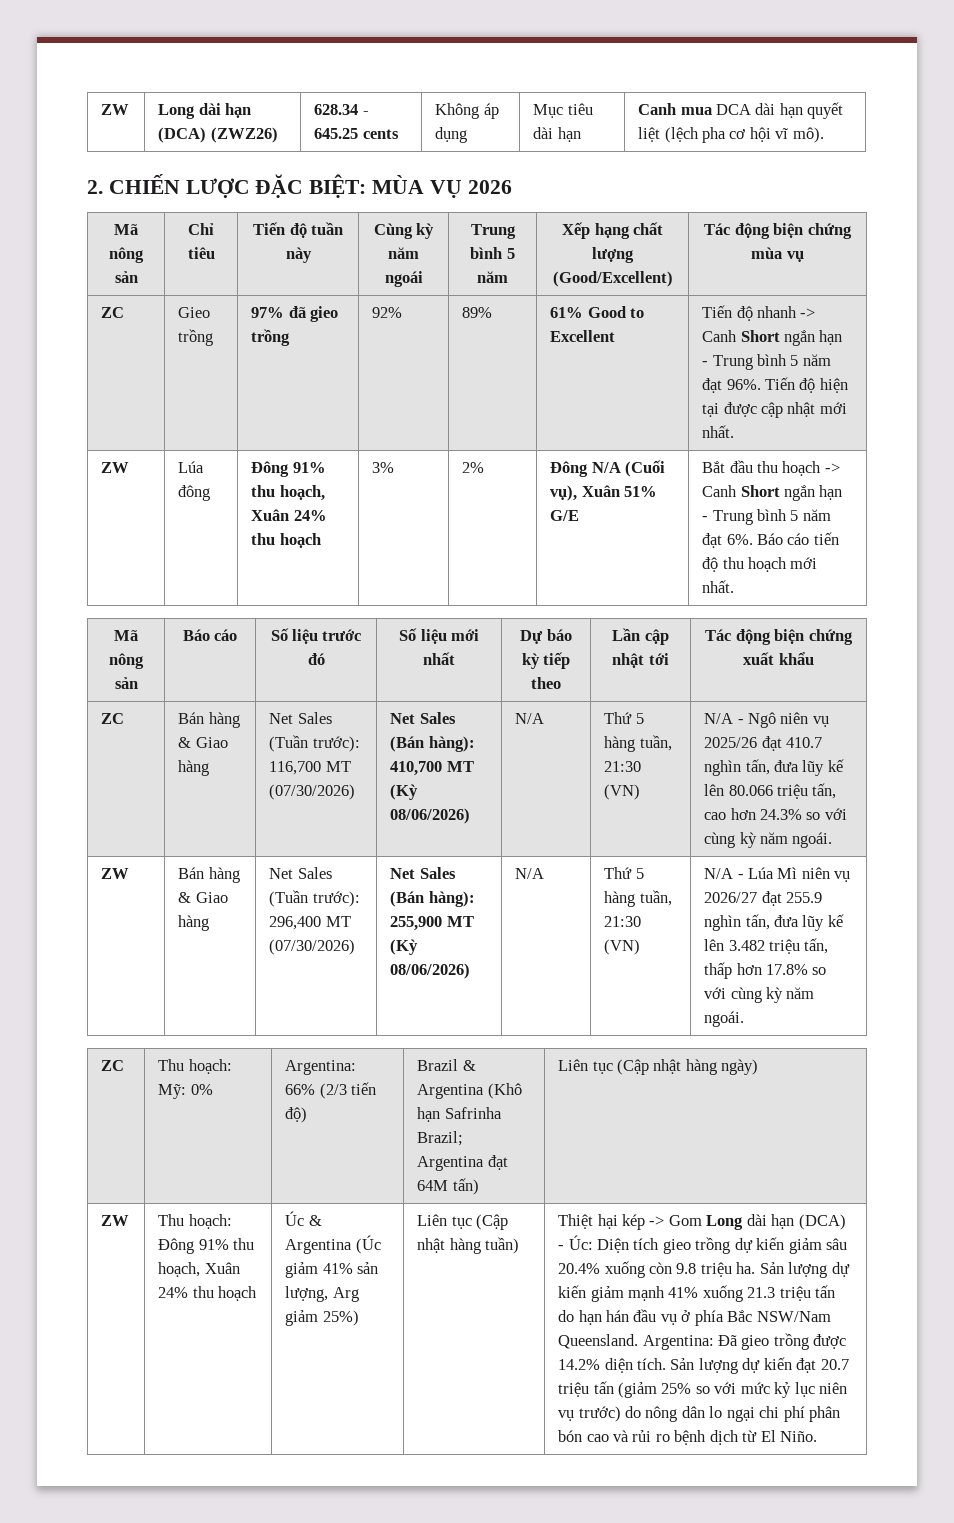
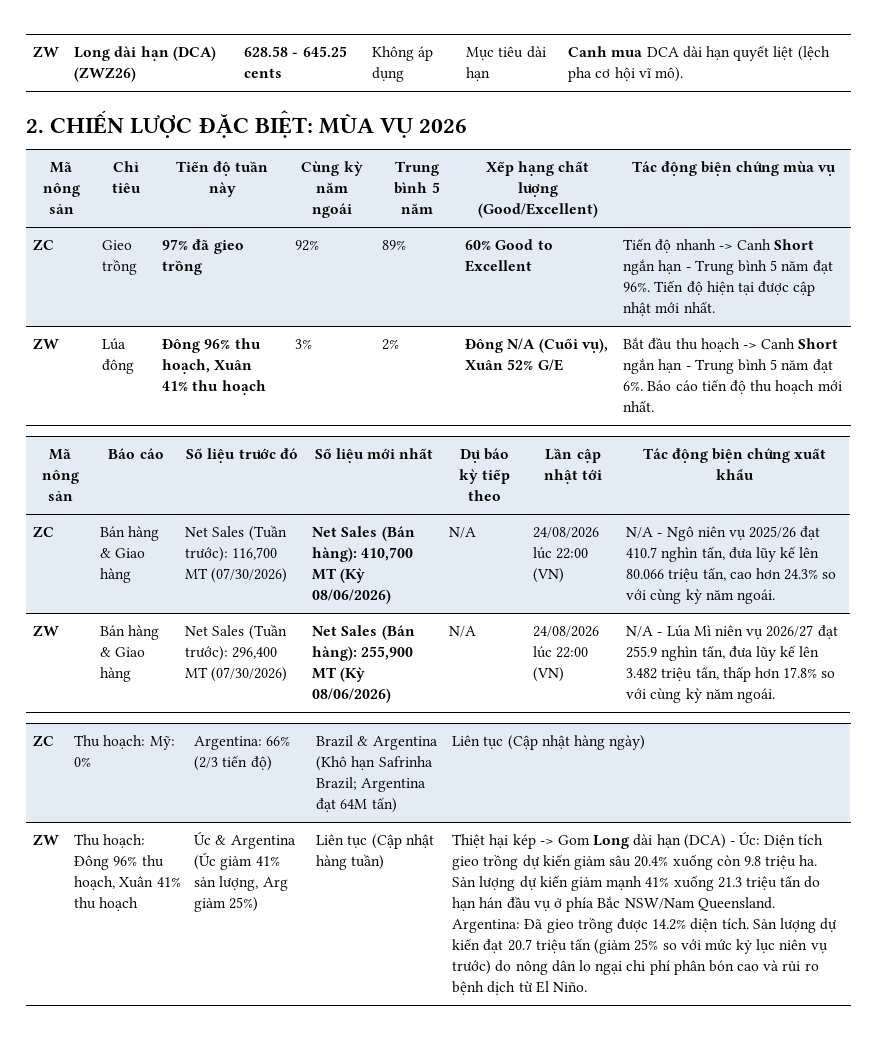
- ZW | Long dài hạn (DCA) (ZWZ26) | 628.34 - 645.25 cents | Không áp dụng | Mục tiêu dài hạn | Canh mua DCA dài hạn quyết liệt (lệch pha cơ hội vĩ mô).
+ ZW | Long dài hạn (DCA) (ZWZ26) | 628.58 - 645.25 cents | Không áp dụng | Mục tiêu dài hạn | Canh mua DCA dài hạn quyết liệt (lệch pha cơ hội vĩ mô).
- ZC | Gieo trồng | 97% đã gieo trồng | 92% | 89% | 61% Good to Excellent | Tiến độ nhanh -> Canh Short ngắn hạn - Trung bình 5 năm đạt 96%. Tiến độ hiện tại được cập nhật mới nhất.
+ ZC | Gieo trồng | 97% đã gieo trồng | 92% | 89% | 60% Good to Excellent | Tiến độ nhanh -> Canh Short ngắn hạn - Trung bình 5 năm đạt 96%. Tiến độ hiện tại được cập nhật mới nhất.
- Lúa đông | Đông 91% thu hoạch, Xuân 24% thu hoạch
+ Lúa đông | Đông 96% thu hoạch, Xuân 41% thu hoạch
- Đông N/A (Cuối vụ), Xuân 51% G/E
+ Đông N/A (Cuối vụ), Xuân 52% G/E
- Net Sales (Bán hàng): 410,700 MT (Kỳ 08/06/2026) | N/A | Thứ 5 hàng tuần, 21:30 (VN)
+ Net Sales (Bán hàng): 410,700 MT (Kỳ 08/06/2026) | N/A | 24/08/2026 lúc 22:00 (VN)
- Net Sales (Bán hàng): 255,900 MT (Kỳ 08/06/2026) | N/A | Thứ 5 hàng tuần, 21:30 (VN)
+ Net Sales (Bán hàng): 255,900 MT (Kỳ 08/06/2026) | N/A | 24/08/2026 lúc 22:00 (VN)
- Thu hoạch: Đông 91% thu hoạch, Xuân 24% thu hoạch
+ Thu hoạch: Đông 96% thu hoạch, Xuân 41% thu hoạch

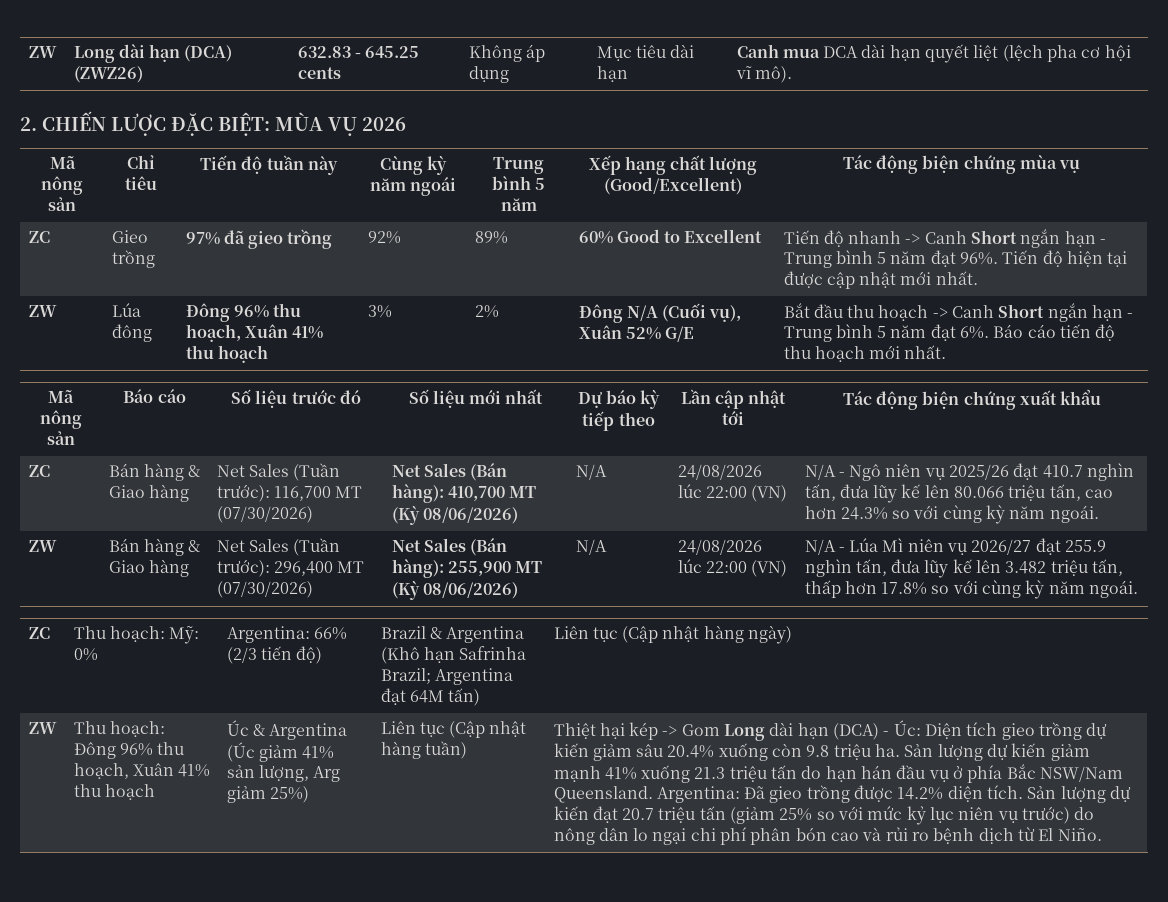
- ZW | Long dài hạn (DCA) (ZWZ26) | 628.58 - 645.25 cents | Không áp dụng | Mục tiêu dài hạn | Canh mua DCA dài hạn quyết liệt (lệch pha cơ hội vĩ mô).
+ ZW | Long dài hạn (DCA) (ZWZ26) | 632.83 - 645.25 cents | Không áp dụng | Mục tiêu dài hạn | Canh mua DCA dài hạn quyết liệt (lệch pha cơ hội vĩ mô).

